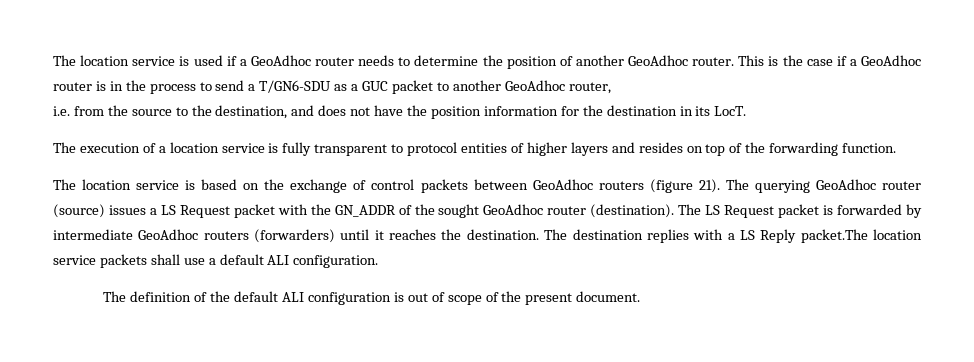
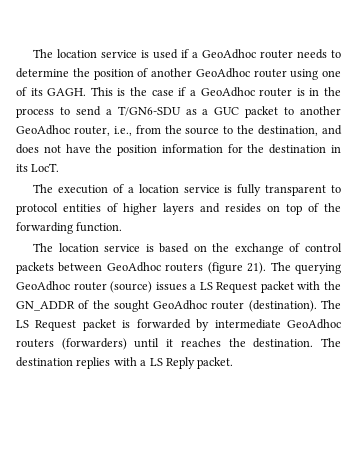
- The location service is used if a GeoAdhoc router needs to determine the position of another GeoAdhoc router.
+ The location service is used if a GeoAdhoc router needs to determine the position of another GeoAdhoc router using one of its GAGH.
- This is the case if a GeoAdhoc router is in the process to send a T/GN6-SDU as a GUC packet to another GeoAdhoc router,
- i.e. from the source to the destination, and does not have the position information for the destination in its LocT.
+ This is the case if a GeoAdhoc router is in the process to send a T/GN6-SDU as a GUC packet to another GeoAdhoc router, i.e., from the source to the destination, and does not have the position information for the destination in its LocT.
- The destination replies with a LS Reply packet.The location service packets shall use a default ALI configuration.
- The definition of the default ALI configuration is out of scope of the present document.
+ The destination replies with a LS Reply packet.

